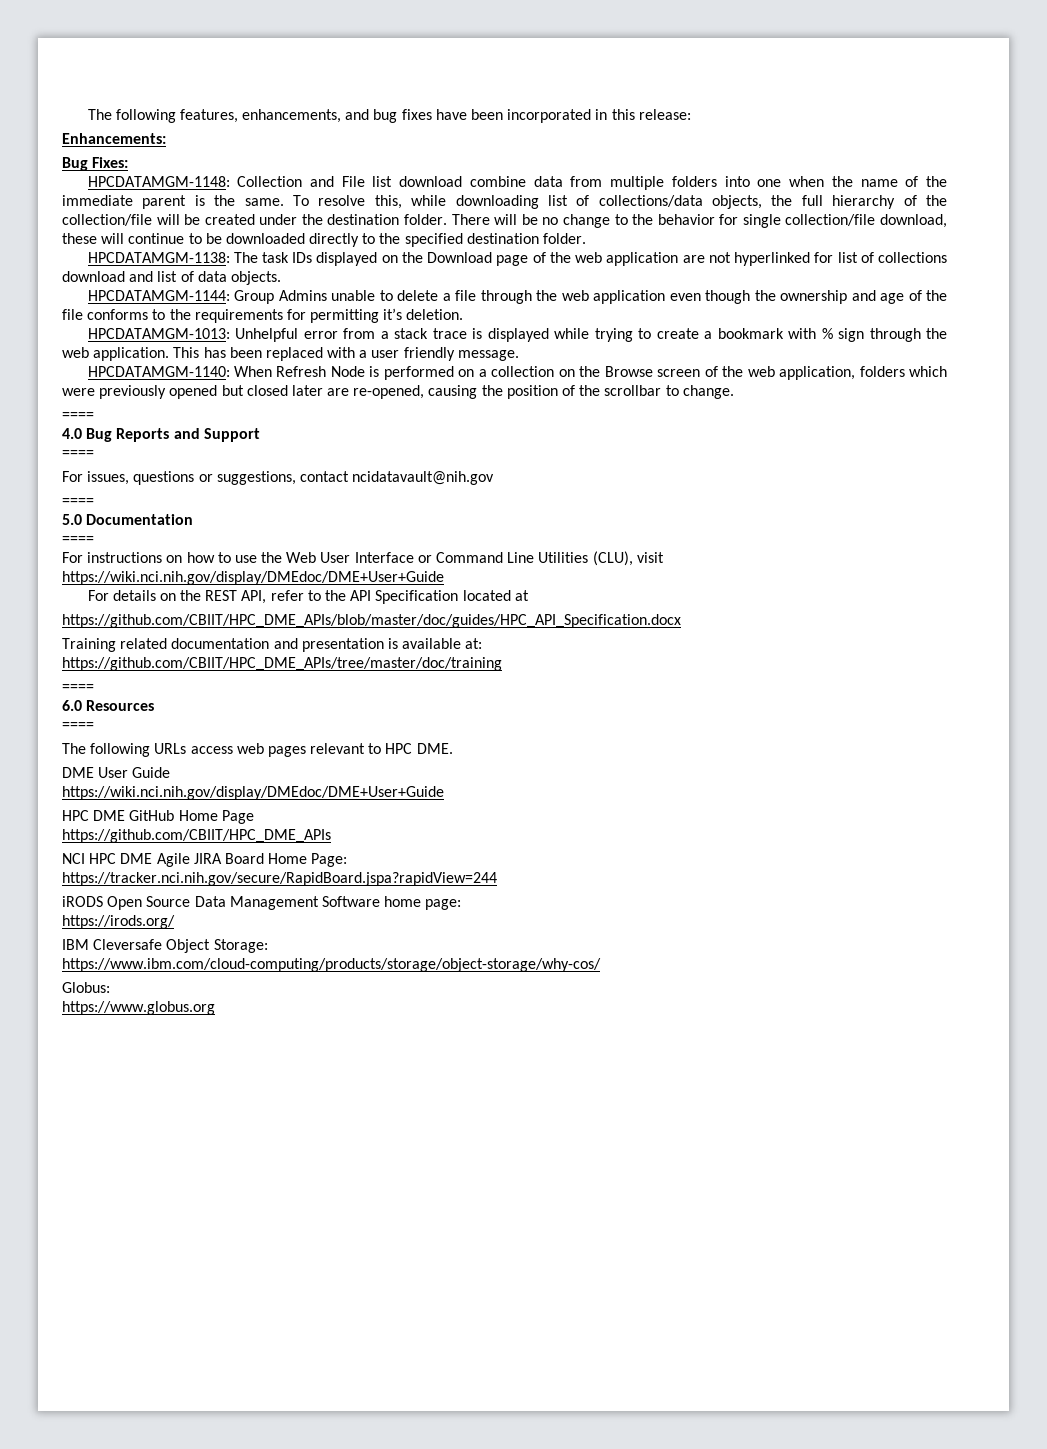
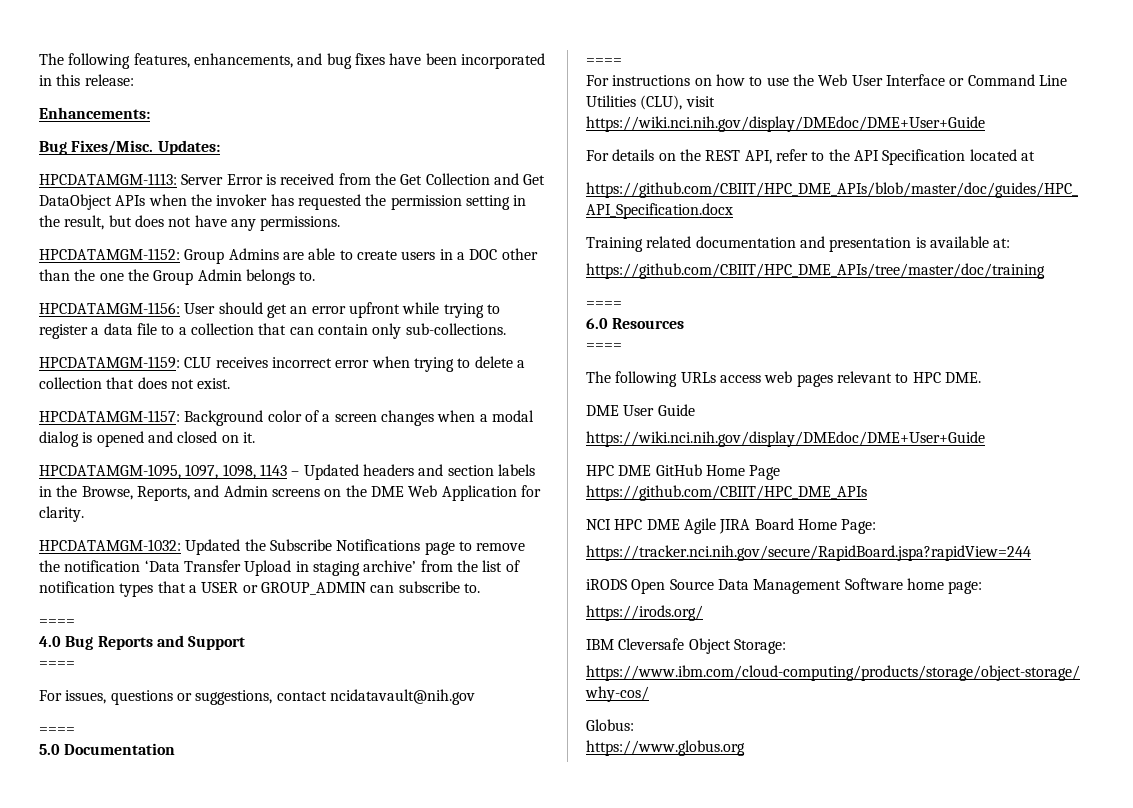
- Bug Fixes:
- HPCDATAMGM-1148: Collection and File list download combine data from multiple folders into one when the name of the immediate parent is the same. To resolve this, while downloading list of collections/data objects, the full hierarchy of the collection/file will be created under the destination folder. There will be no change to the behavior for single collection/file download, these will continue to be downloaded directly to the specified destination folder.
- HPCDATAMGM-1138: The task IDs displayed on the Download page of the web application are not hyperlinked for list of collections download and list of data objects.
- HPCDATAMGM-1144: Group Admins unable to delete a file through the web application even though the ownership and age of the file conforms to the requirements for permitting it’s deletion.
- HPCDATAMGM-1013: Unhelpful error from a stack trace is displayed while trying to create a bookmark with % sign through the web application. This has been replaced with a user friendly message.
- HPCDATAMGM-1140: When Refresh Node is performed on a collection on the Browse screen of the web application, folders which were previously opened but closed later are re-opened, causing the position of the scrollbar to change.
+ Bug Fixes/Misc. Updates:
+ HPCDATAMGM-1113: Server Error is received from the Get Collection and Get DataObject APIs when the invoker has requested the permission setting in the result, but does not have any permissions.
+ HPCDATAMGM-1152: Group Admins are able to create users in a DOC other than the one the Group Admin belongs to.
+ HPCDATAMGM-1156: User should get an error upfront while trying to register a data file to a collection that can contain only sub-collections.
+ HPCDATAMGM-1159: CLU receives incorrect error when trying to delete a collection that does not exist.
+ HPCDATAMGM-1157: Background color of a screen changes when a modal dialog is opened and closed on it.
+ HPCDATAMGM-1095, 1097, 1098, 1143 – Updated headers and section labels in the Browse, Reports, and Admin screens on the DME Web Application for clarity.
+ HPCDATAMGM-1032: Updated the Subscribe Notifications page to remove the notification ‘Data Transfer Upload in staging archive’ from the list of notification types that a USER or GROUP_ADMIN can subscribe to.

